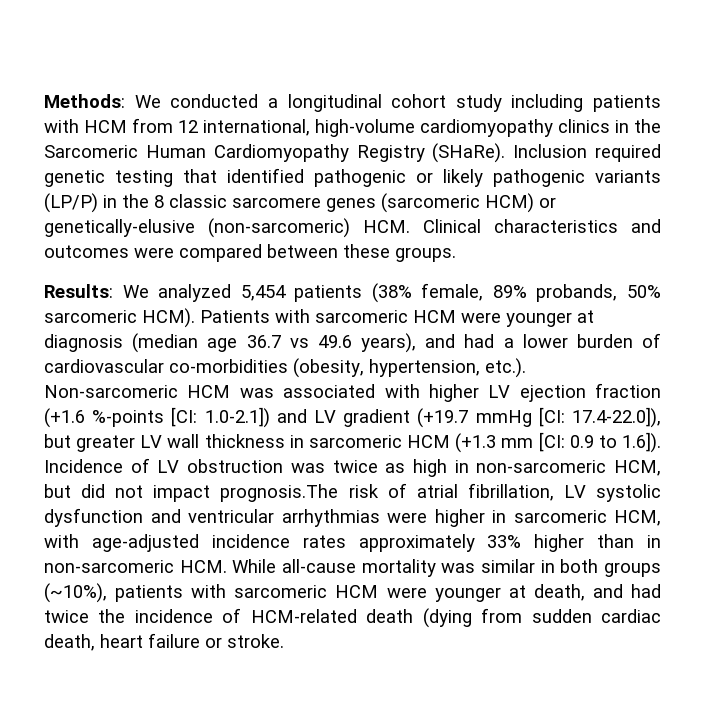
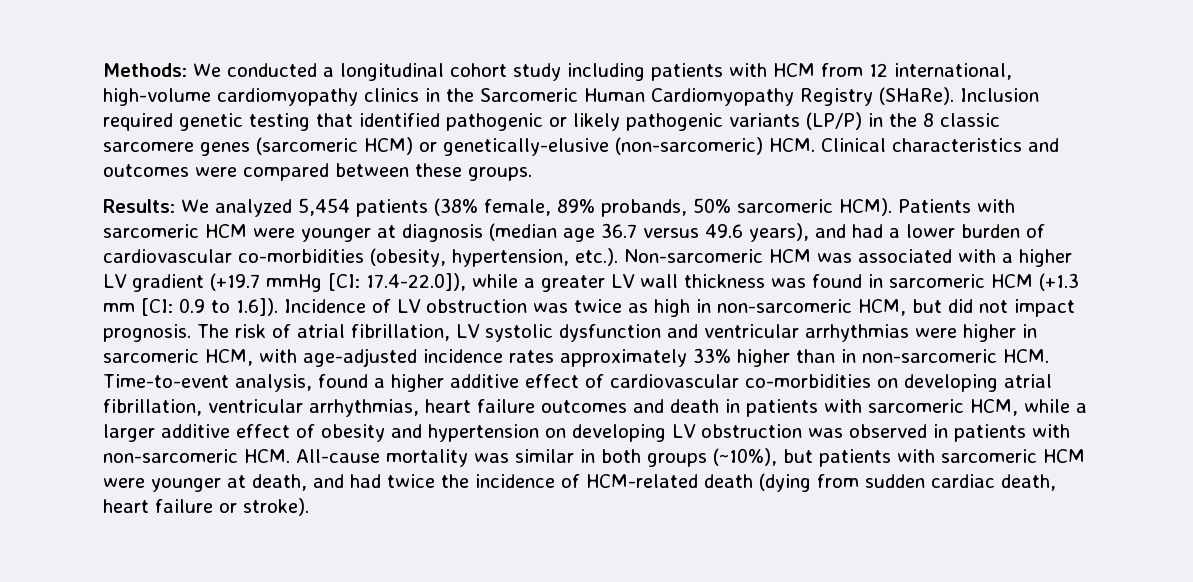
- Patients with sarcomeric HCM were younger at diagnosis (median age 36.7 vs 49.6 years), and had a lower burden of cardiovascular co-morbidities (obesity, hypertension, etc.). Non-sarcomeric HCM was associated with higher LV ejection fraction (+1.6 %-points [CI: 1.0-2.1]) and LV gradient (+19.7 mmHg [CI:
+ Patients with sarcomeric HCM were younger at diagnosis (median age 36.7 versus 49.6 years), and had a lower burden of cardiovascular co-morbidities (obesity, hypertension, etc.). Non-sarcomeric HCM was associated with a higher LV gradient (+19.7 mmHg [CI:
- 17.4-22.0]), but greater LV wall thickness in sarcomeric HCM (+1.3 mm [CI:
+ 17.4-22.0]), while a greater LV wall thickness was found in sarcomeric HCM (+1.3 mm [CI:
- 0.9 to 1.6]). Incidence of LV obstruction was twice as high in non-sarcomeric HCM, but did not impact prognosis.The risk of atrial fibrillation, LV systolic dysfunction and ventricular arrhythmias were higher in sarcomeric HCM, with age-adjusted incidence rates approximately 33% higher than in non-sarcomeric HCM. While all-cause mortality was similar in both groups (~10%), patients with sarcomeric HCM were younger at death, and had twice the incidence of HCM-related death (dying from sudden cardiac death, heart failure or stroke.
+ 0.9 to 1.6]). Incidence of LV obstruction was twice as high in non-sarcomeric HCM, but did not impact prognosis. The risk of atrial fibrillation, LV systolic dysfunction and ventricular arrhythmias were higher in sarcomeric HCM, with age-adjusted incidence rates approximately 33% higher than in non-sarcomeric HCM. Time-to-event analysis, found a higher additive effect of cardiovascular co-morbidities on developing atrial fibrillation, ventricular arrhythmias, heart failure outcomes and death in patients with sarcomeric HCM, while a larger additive effect of obesity and hypertension on developing LV obstruction was observed in patients with non-sarcomeric HCM. All-cause mortality was similar in both groups (~10%), but patients with sarcomeric HCM were younger at death, and had twice the incidence of HCM-related death (dying from sudden cardiac death, heart failure or stroke).

